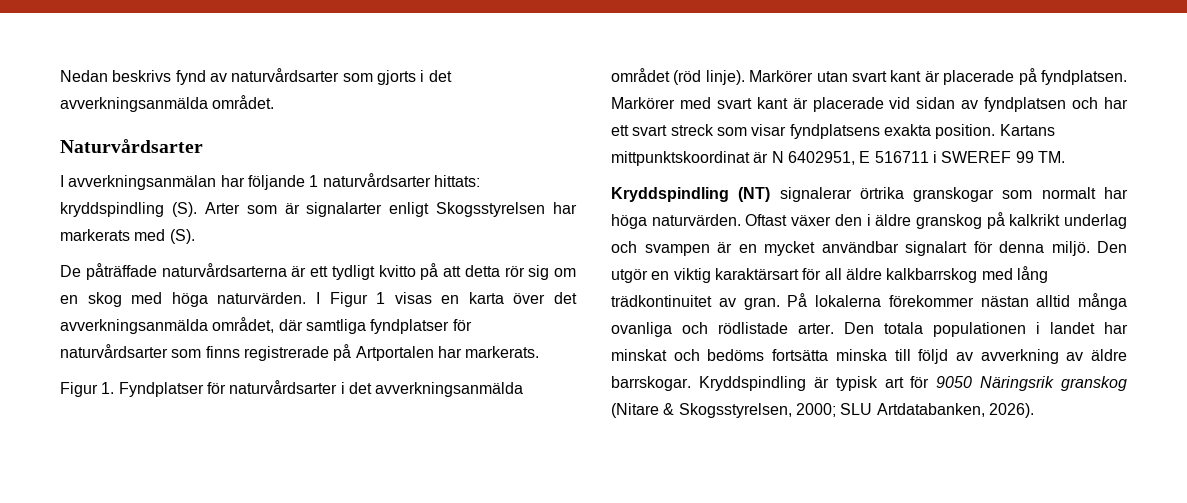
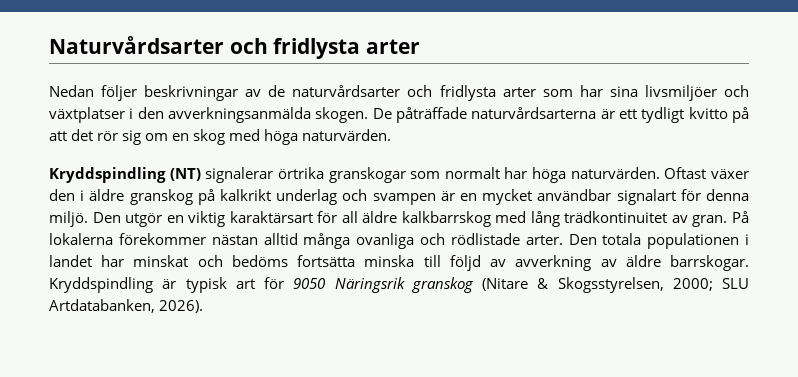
- Nedan beskrivs fynd av naturvårdsarter som gjorts i det avverkningsanmälda området.
- Naturvårdsarter
- I avverkningsanmälan har följande 1 naturvårdsarter hittats: kryddspindling (S). Arter som är signalarter enligt Skogsstyrelsen har markerats med (S).
- De påträffade naturvårdsarterna är ett tydligt kvitto på att detta rör sig om en skog med höga naturvärden. I Figur 1 visas en karta över det avverkningsanmälda området, där samtliga fyndplatser för naturvårdsarter som finns registrerade på Artportalen har markerats.
- Figur 1. Fyndplatser för naturvårdsarter i det avverkningsanmälda området (röd linje). Markörer utan svart kant är placerade på fyndplatsen. Markörer med svart kant är placerade vid sidan av fyndplatsen och har ett svart streck som visar fyndplatsens exakta position. Kartans mittpunktskoordinat är N 6402951, E 516711 i SWEREF 99 TM.
+ Naturvårdsarter och fridlysta arter
+ Nedan följer beskrivningar av de naturvårdsarter och fridlysta arter som har sina livsmiljöer och växtplatser i den avverkningsanmälda skogen. De påträffade naturvårdsarterna är ett tydligt kvitto på att det rör sig om en skog med höga naturvärden.

